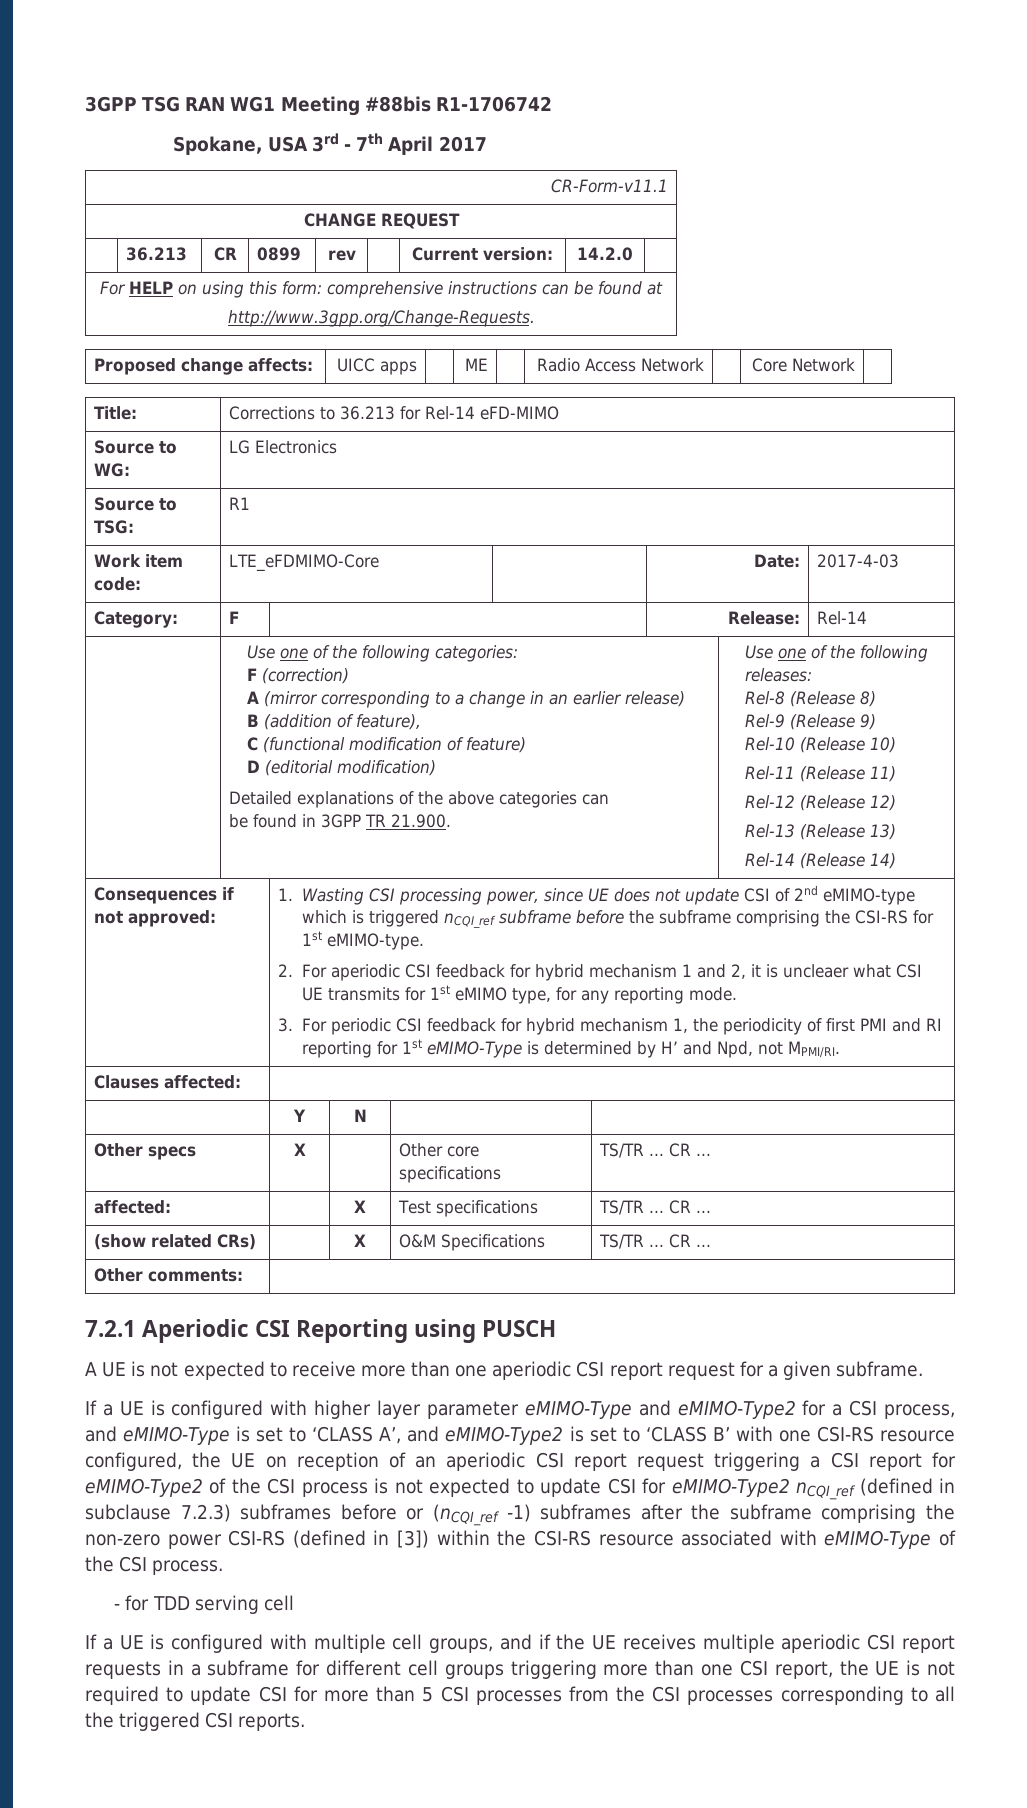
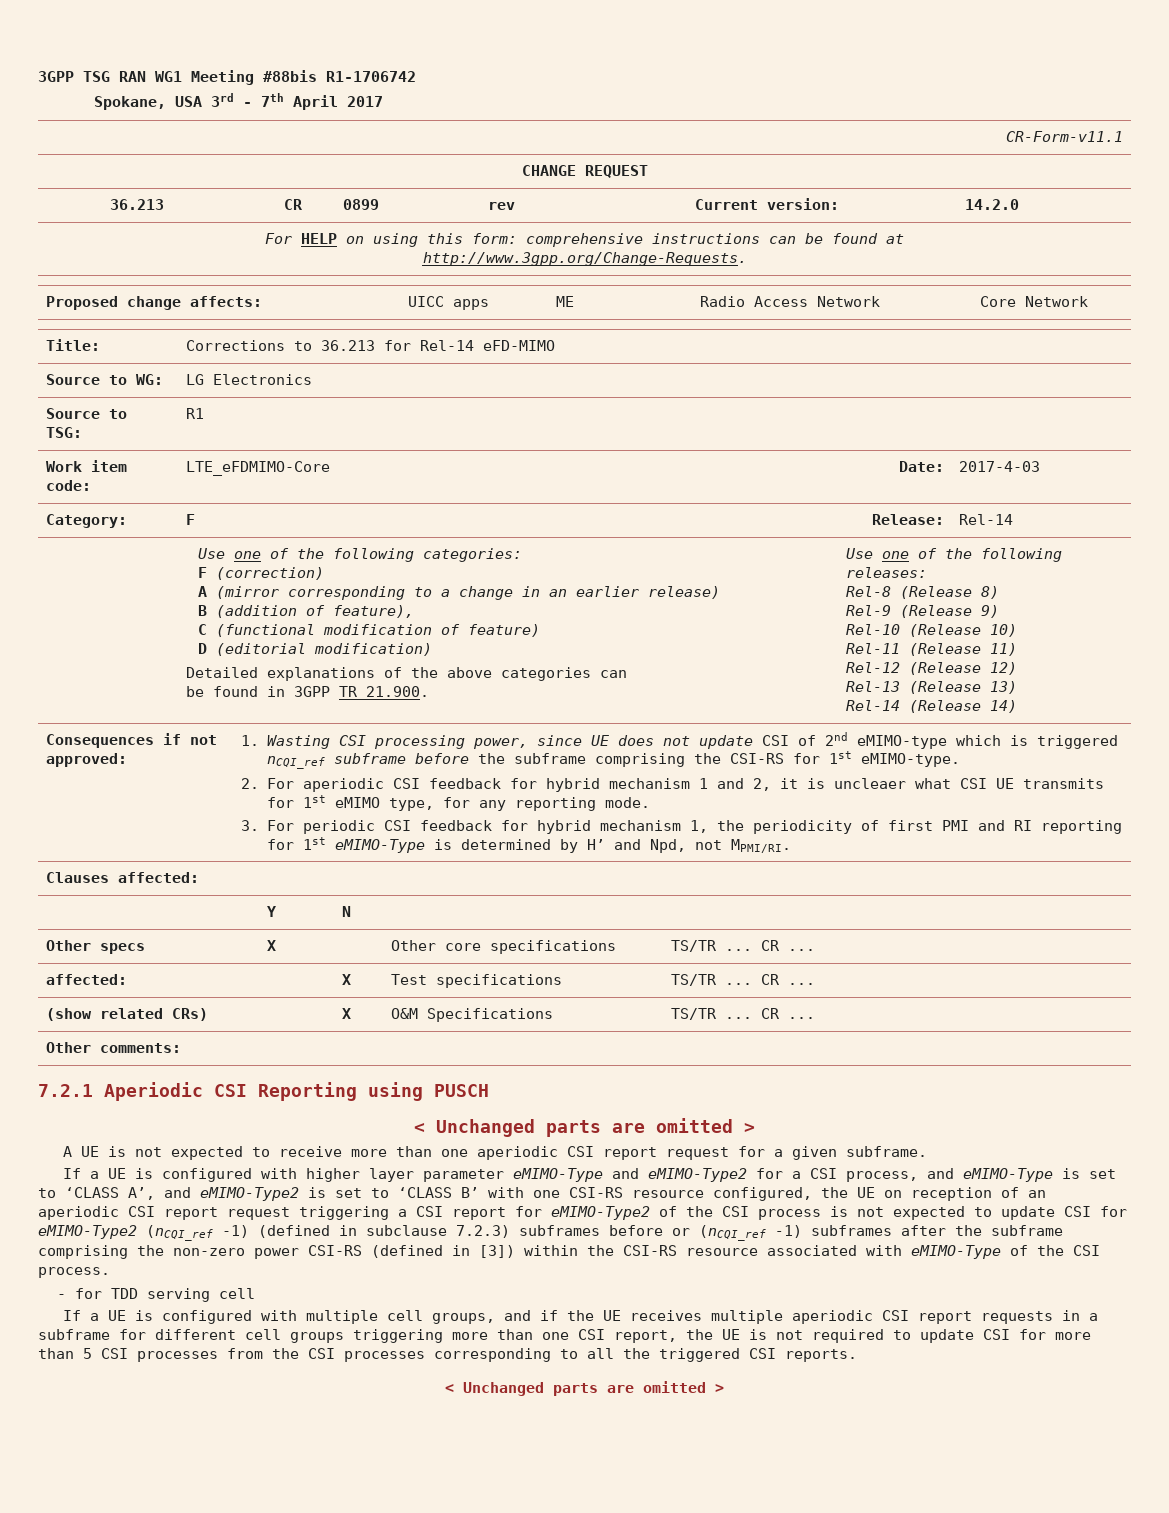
  7.2.1 Aperiodic CSI Reporting using PUSCH
+ < Unchanged parts are omitted >
- If a UE is configured with higher layer parameter eMIMO-Type and eMIMO-Type2 for a CSI process, and eMIMO-Type is set to ‘CLASS A’, and eMIMO-Type2 is set to ‘CLASS B’ with one CSI-RS resource configured, the UE on reception of an aperiodic CSI report request triggering a CSI report for eMIMO-Type2 of the CSI process is not expected to update CSI for eMIMO-Type2 nCQI_ref (defined in subclause 7.2.3) subframes before or (nCQI_ref -1) subframes after the subframe comprising the non-zero power CSI-RS (defined in [3]) within the CSI-RS resource associated with eMIMO-Type of the CSI process.
+ If a UE is configured with higher layer parameter eMIMO-Type and eMIMO-Type2 for a CSI process, and eMIMO-Type is set to ‘CLASS A’, and eMIMO-Type2 is set to ‘CLASS B’ with one CSI-RS resource configured, the UE on reception of an aperiodic CSI report request triggering a CSI report for eMIMO-Type2 of the CSI process is not expected to update CSI for eMIMO-Type2 (nCQI_ref -1) (defined in subclause 7.2.3) subframes before or (nCQI_ref -1) subframes after the subframe comprising the non-zero power CSI-RS (defined in [3]) within the CSI-RS resource associated with eMIMO-Type of the CSI process.
  If a UE is configured with multiple cell groups, and if the UE receives multiple aperiodic CSI report requests in a subframe for different cell groups triggering more than one CSI report, the UE is not required to update CSI for more than 5 CSI processes from the CSI processes corresponding to all the triggered CSI reports.
+ < Unchanged parts are omitted >

